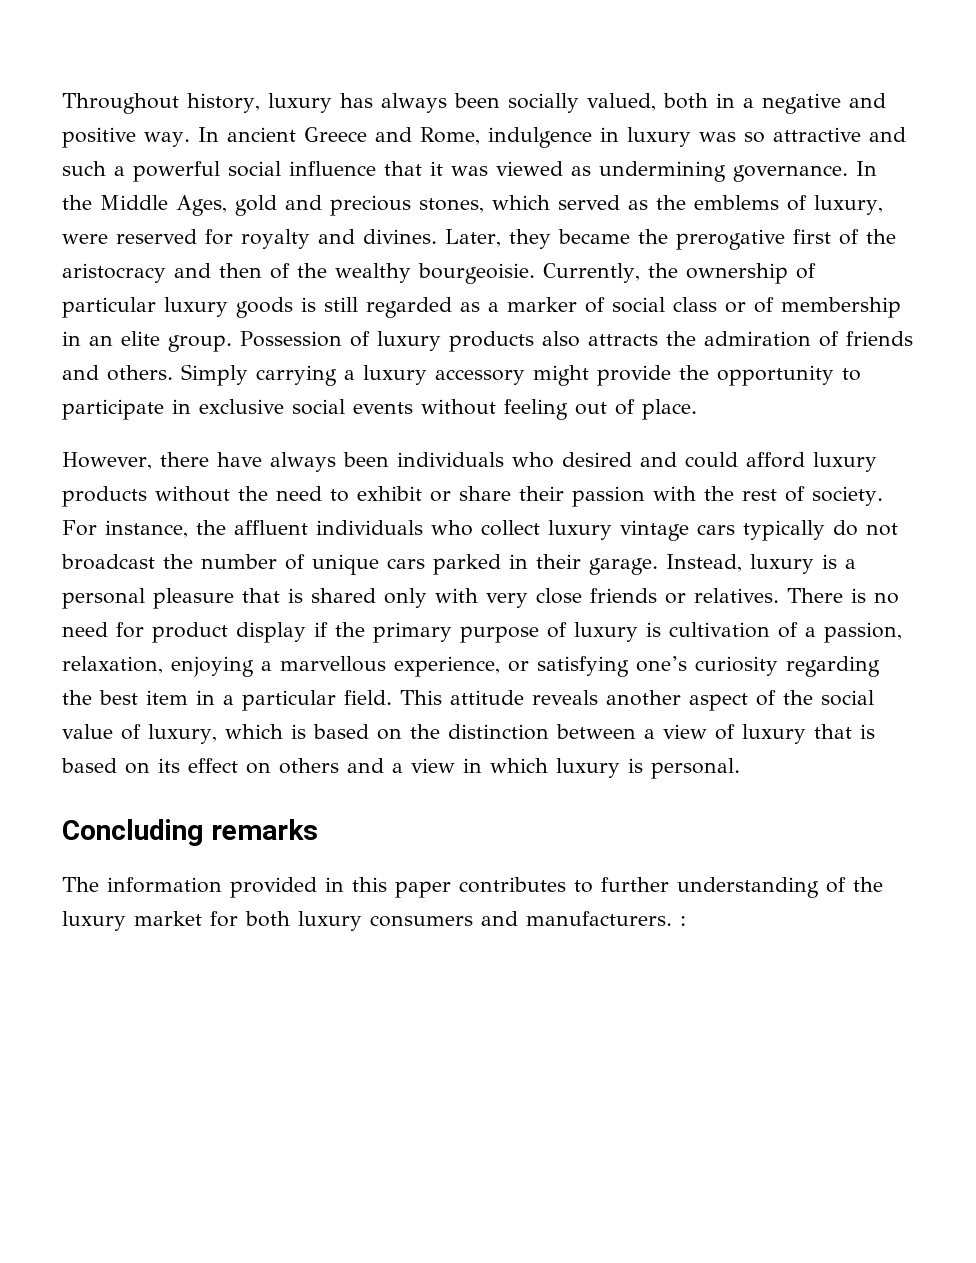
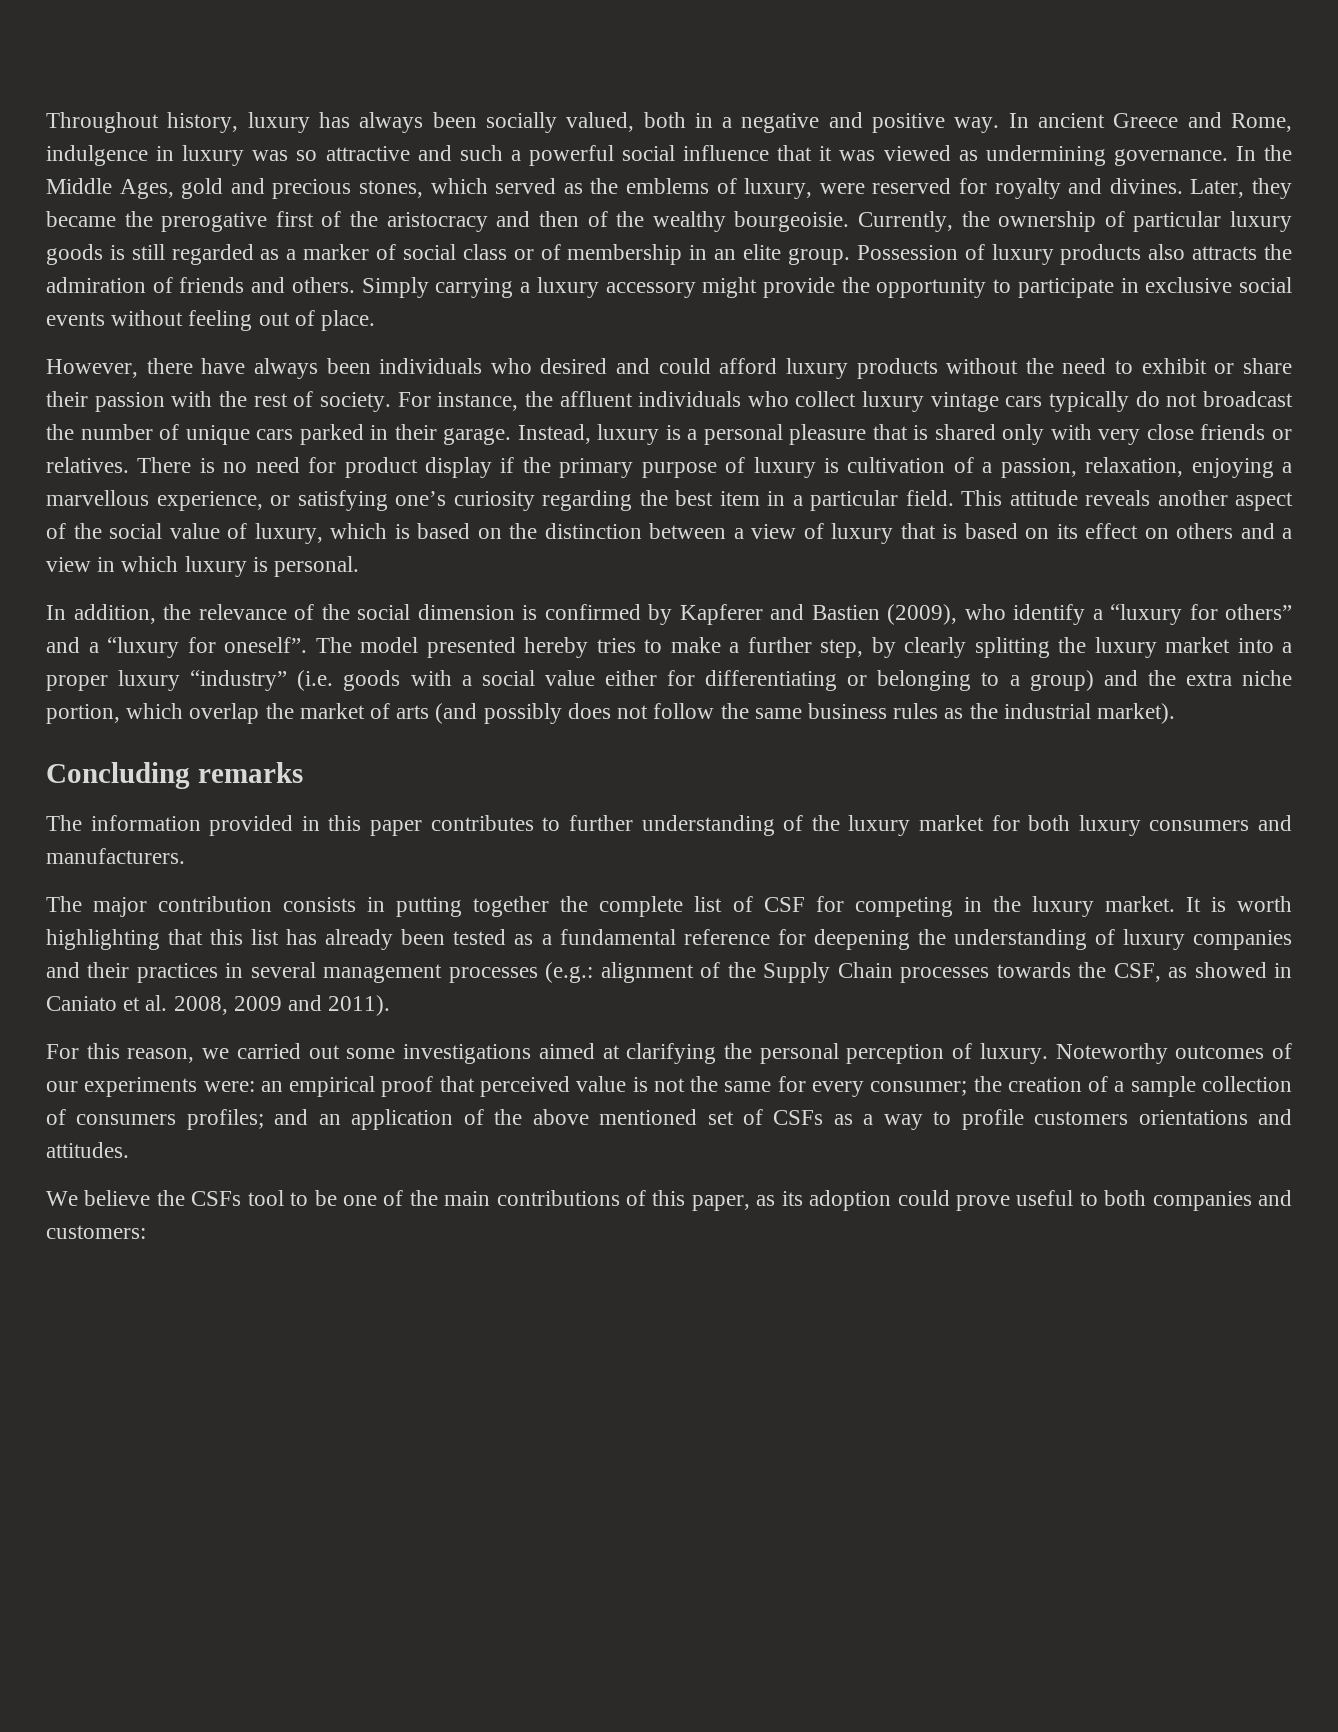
+ In addition, the relevance of the social dimension is confirmed by Kapferer and Bastien (2009), who identify a “luxury for others” and a “luxury for oneself”. The model presented hereby tries to make a further step, by clearly splitting the luxury market into a proper luxury “industry” (i.e. goods with a social value either for differentiating or belonging to a group) and the extra niche portion, which overlap the market of arts (and possibly does not follow the same business rules as the industrial market).
- The information provided in this paper contributes to further understanding of the luxury market for both luxury consumers and manufacturers. :
+ The information provided in this paper contributes to further understanding of the luxury market for both luxury consumers and manufacturers.
+ The major contribution consists in putting together the complete list of CSF for competing in the luxury market. It is worth highlighting that this list has already been tested as a fundamental reference for deepening the understanding of luxury companies and their practices in several management processes (e.g.: alignment of the Supply Chain processes towards the CSF, as showed in Caniato et al. 2008, 2009 and 2011).
+ For this reason, we carried out some investigations aimed at clarifying the personal perception of luxury. Noteworthy outcomes of our experiments were: an empirical proof that perceived value is not the same for every consumer; the creation of a sample collection of consumers profiles; and an application of the above mentioned set of CSFs as a way to profile customers orientations and attitudes.
+ We believe the CSFs tool to be one of the main contributions of this paper, as its adoption could prove useful to both companies and customers:

